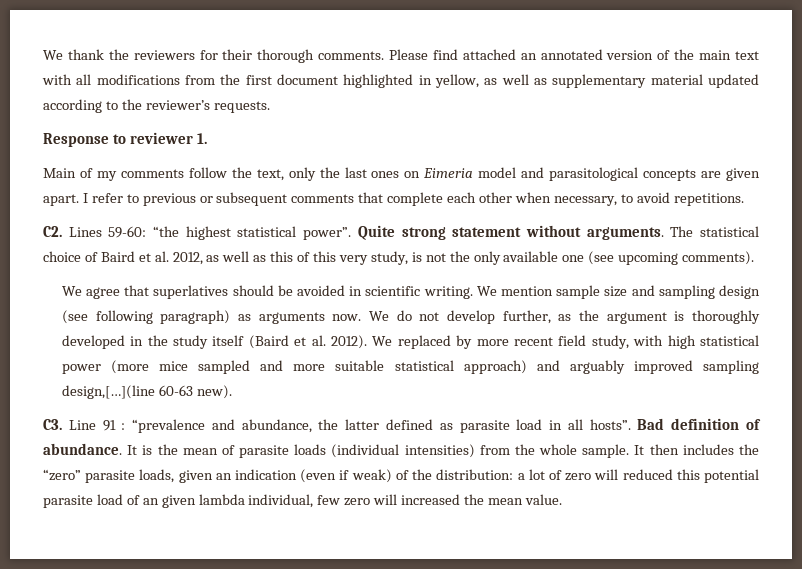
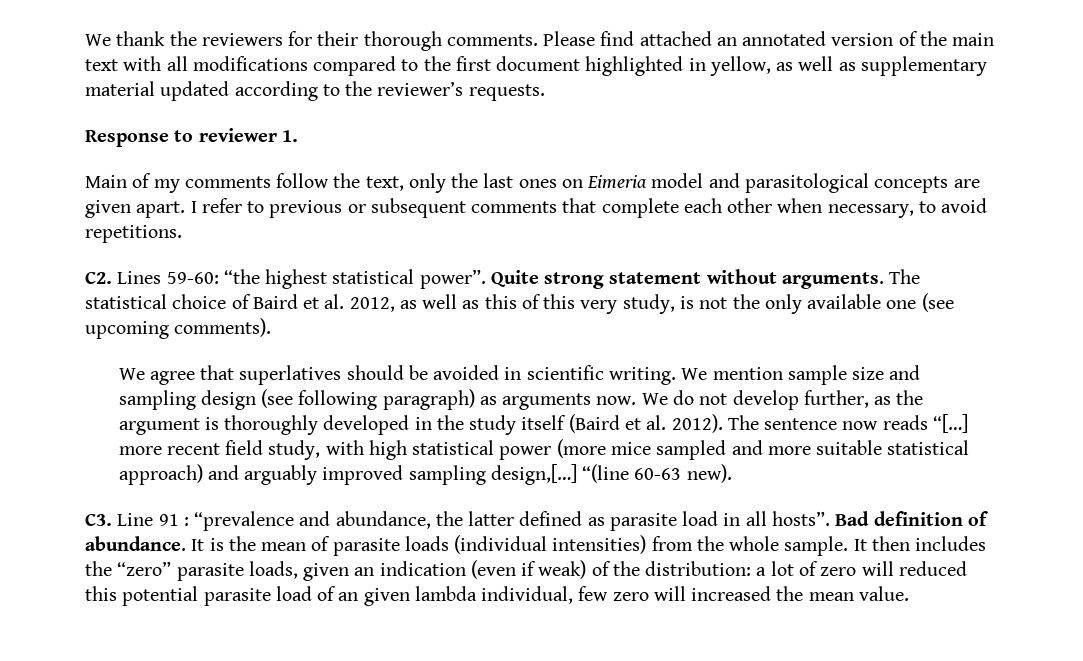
- Please find attached an annotated version of the main text with all modifications from the first document highlighted in yellow, as well as supplementary material updated according to the reviewer’s requests.
+ Please find attached an annotated version of the main text with all modifications compared to the first document highlighted in yellow, as well as supplementary material updated according to the reviewer’s requests.
- We replaced by more recent field study, with high statistical power (more mice sampled and more suitable statistical approach) and arguably improved sampling design,[…](line 60-63 new).
+ The sentence now reads “[…] more recent field study, with high statistical power (more mice sampled and more suitable statistical approach) and arguably improved sampling design,[…] “(line 60-63 new).

